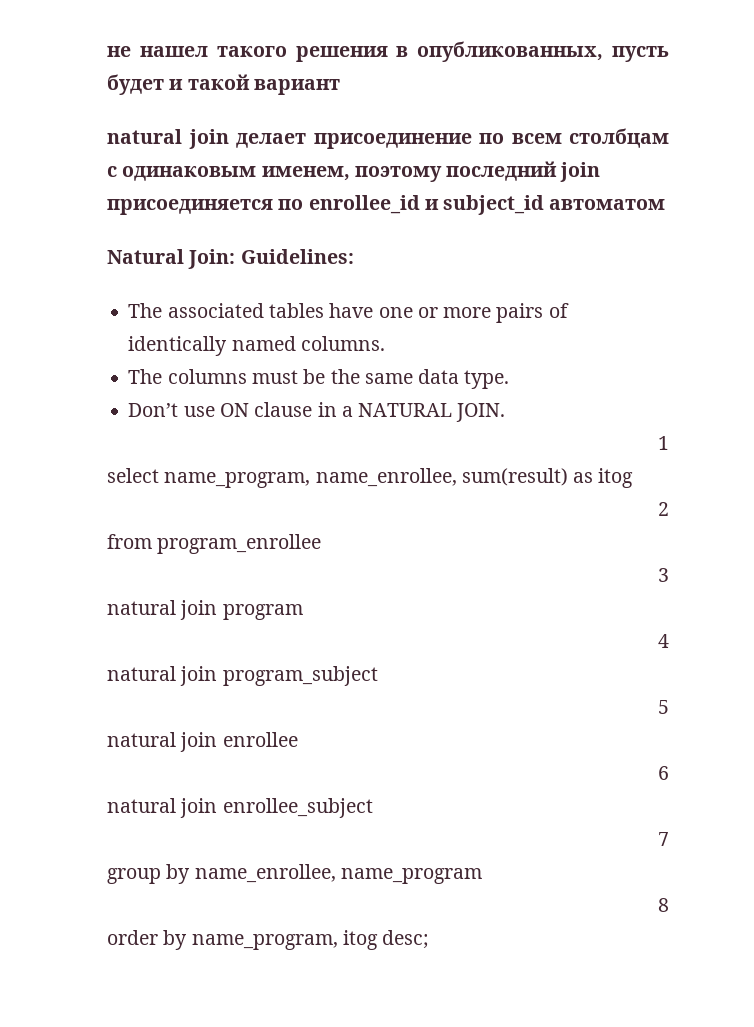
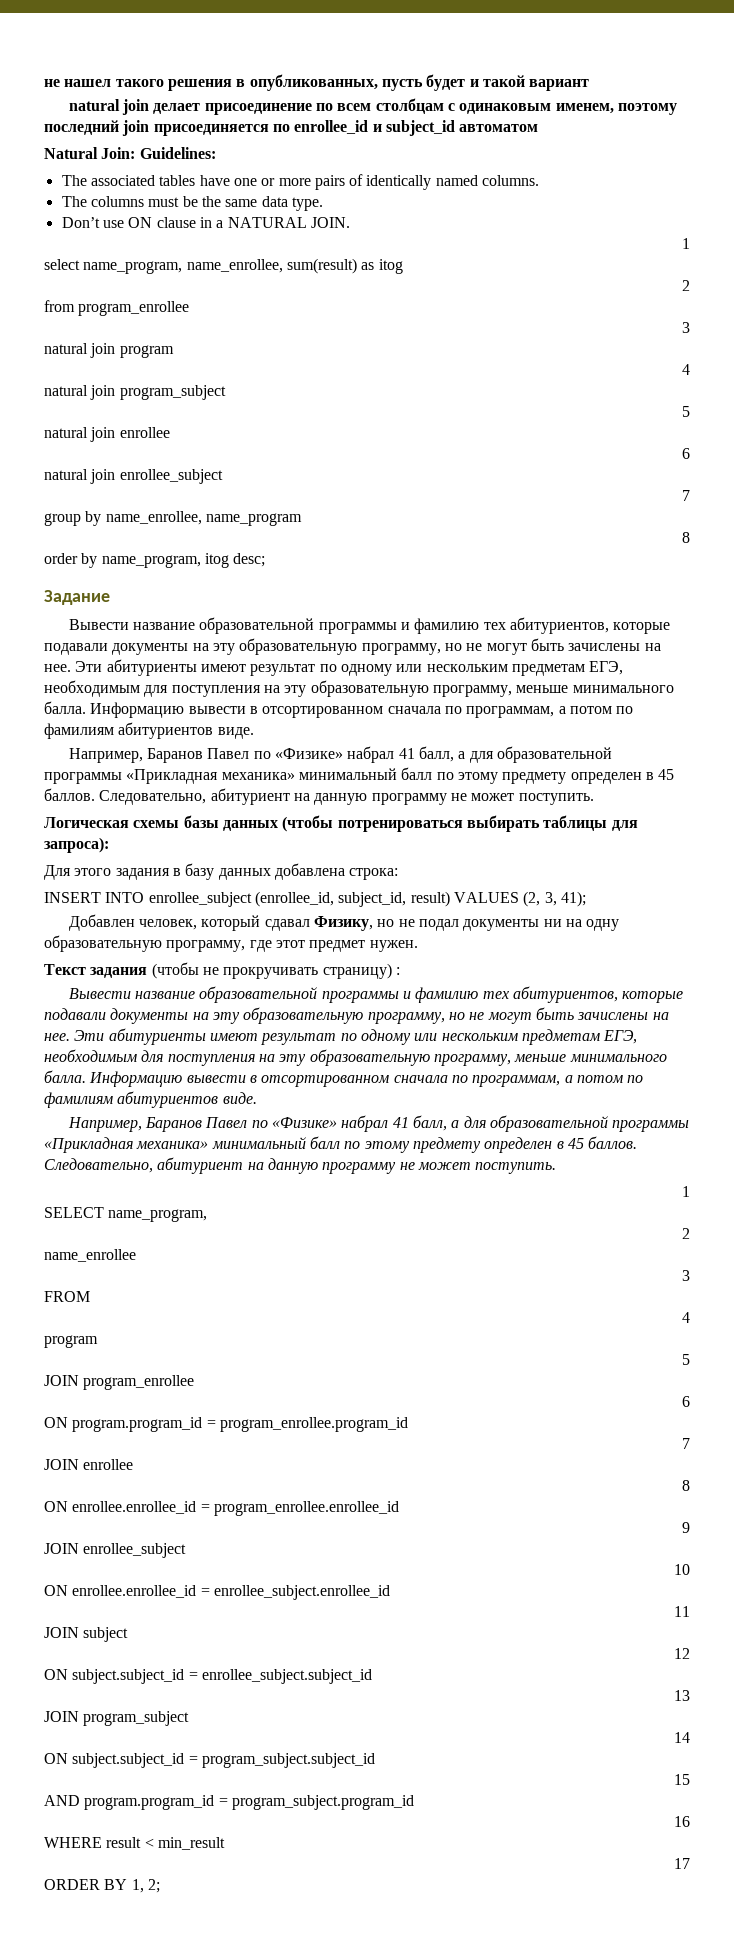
+ Задание
+ Вывести название образовательной программы и фамилию тех абитуриентов, которые подавали документы на эту образовательную программу, но не могут быть зачислены на нее. Эти абитуриенты имеют результат по одному или нескольким предметам ЕГЭ, необходимым для поступления на эту образовательную программу, меньше минимального балла. Информацию вывести в отсортированном сначала по программам, а потом по фамилиям абитуриентов виде.
+ Например, Баранов Павел по «Физике» набрал 41 балл, а для образовательной программы «Прикладная механика» минимальный балл по этому предмету определен в 45 баллов. Следовательно, абитуриент на данную программу не может поступить.
+ Логическая схемы базы данных (чтобы потренироваться выбирать таблицы для запроса):
+ Для этого задания в базу данных добавлена строка:
+ INSERT INTO enrollee_subject (enrollee_id, subject_id, result) VALUES (2, 3, 41);
+ Добавлен человек, который сдавал Физику, но не подал документы ни на одну образовательную программу, где этот предмет нужен.
+ Текст задания (чтобы не прокручивать страницу) :
+ Вывести название образовательной программы и фамилию тех абитуриентов, которые подавали документы на эту образовательную программу, но не могут быть зачислены на нее. Эти абитуриенты имеют результат по одному или нескольким предметам ЕГЭ, необходимым для поступления на эту образовательную программу, меньше минимального балла. Информацию вывести в отсортированном сначала по программам, а потом по фамилиям абитуриентов виде.
+ Например, Баранов Павел по «Физике» набрал 41 балл, а для образовательной программы «Прикладная механика» минимальный балл по этому предмету определен в 45 баллов. Следовательно, абитуриент на данную программу не может поступить.
+ 1
+ SELECT name_program,
+ 2
+ name_enrollee
+ 3
+ FROM
+ 4
+ program
+ 5
+ JOIN program_enrollee
+ 6
+ ON program.program_id = program_enrollee.program_id
+ 7
+ JOIN enrollee
+ 8
+ ON enrollee.enrollee_id = program_enrollee.enrollee_id
+ 9
+ JOIN enrollee_subject
+ 10
+ ON enrollee.enrollee_id = enrollee_subject.enrollee_id
+ 11
+ JOIN subject
+ 12
+ ON subject.subject_id = enrollee_subject.subject_id
+ 13
+ JOIN program_subject
+ 14
+ ON subject.subject_id = program_subject.subject_id
+ 15
+ AND program.program_id = program_subject.program_id
+ 16
+ WHERE result < min_result
+ 17
+ ORDER BY 1, 2;

